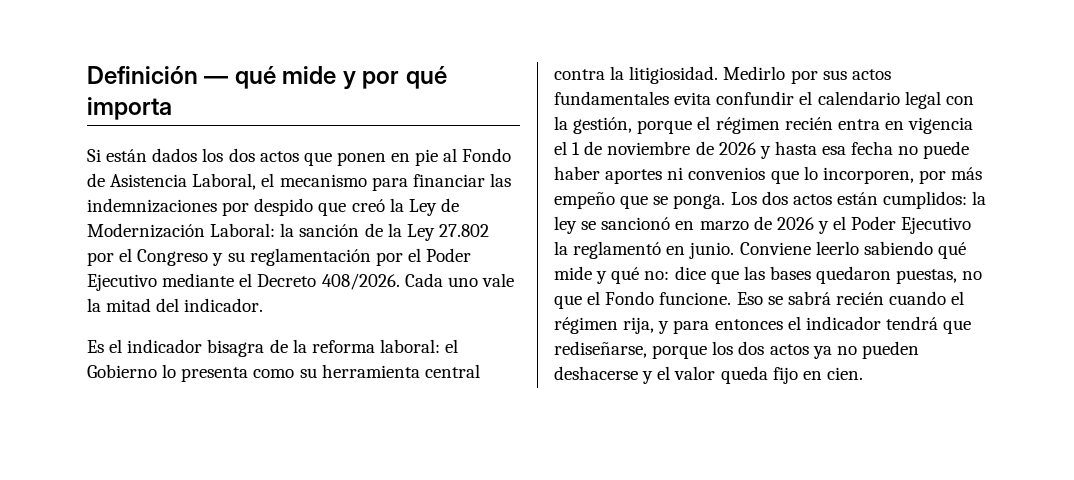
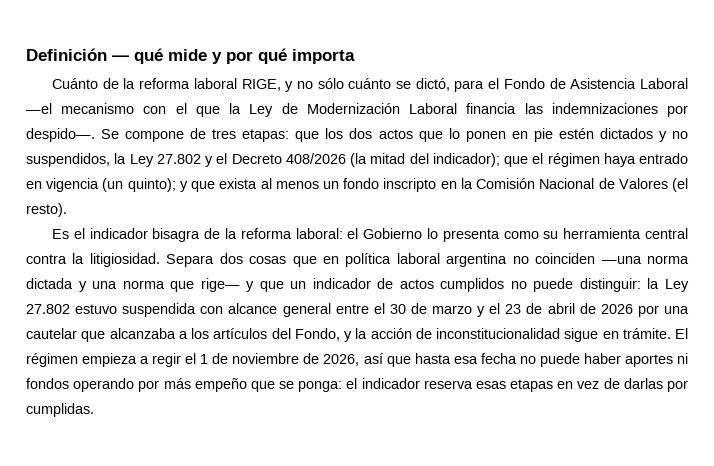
- Si están dados los dos actos que ponen en pie al Fondo de Asistencia Laboral, el mecanismo para financiar las indemnizaciones por despido que creó la Ley de Modernización Laboral: la sanción de la Ley 27.802 por el Congreso y su reglamentación por el Poder Ejecutivo mediante el Decreto 408/2026. Cada uno vale la mitad del indicador.
+ Cuánto de la reforma laboral RIGE, y no sólo cuánto se dictó, para el Fondo de Asistencia Laboral —el mecanismo con el que la Ley de Modernización Laboral financia las indemnizaciones por despido—. Se compone de tres etapas: que los dos actos que lo ponen en pie estén dictados y no suspendidos, la Ley 27.802 y el Decreto 408/2026 (la mitad del indicador); que el régimen haya entrado en vigencia (un quinto); y que exista al menos un fondo inscripto en la Comisión Nacional de Valores (el resto).
- Medirlo por sus actos fundamentales evita confundir el calendario legal con la gestión, porque el régimen recién entra en vigencia el 1 de noviembre de 2026 y hasta esa fecha no puede haber aportes ni convenios que lo incorporen, por más empeño que se ponga. Los dos actos están cumplidos: la ley se sancionó en marzo de 2026 y el Poder Ejecutivo la reglamentó en junio. Conviene leerlo sabiendo qué mide y qué no: dice que las bases quedaron puestas, no que el Fondo funcione. Eso se sabrá recién cuando el régimen rija, y para entonces el indicador tendrá que rediseñarse, porque los dos actos ya no pueden deshacerse y el valor queda fijo en cien.
+ Separa dos cosas que en política laboral argentina no coinciden —una norma dictada y una norma que rige— y que un indicador de actos cumplidos no puede distinguir: la Ley 27.802 estuvo suspendida con alcance general entre el 30 de marzo y el 23 de abril de 2026 por una cautelar que alcanzaba a los artículos del Fondo, y la acción de inconstitucionalidad sigue en trámite. El régimen empieza a regir el 1 de noviembre de 2026, así que hasta esa fecha no puede haber aportes ni fondos operando por más empeño que se ponga: el indicador reserva esas etapas en vez de darlas por cumplidas.

